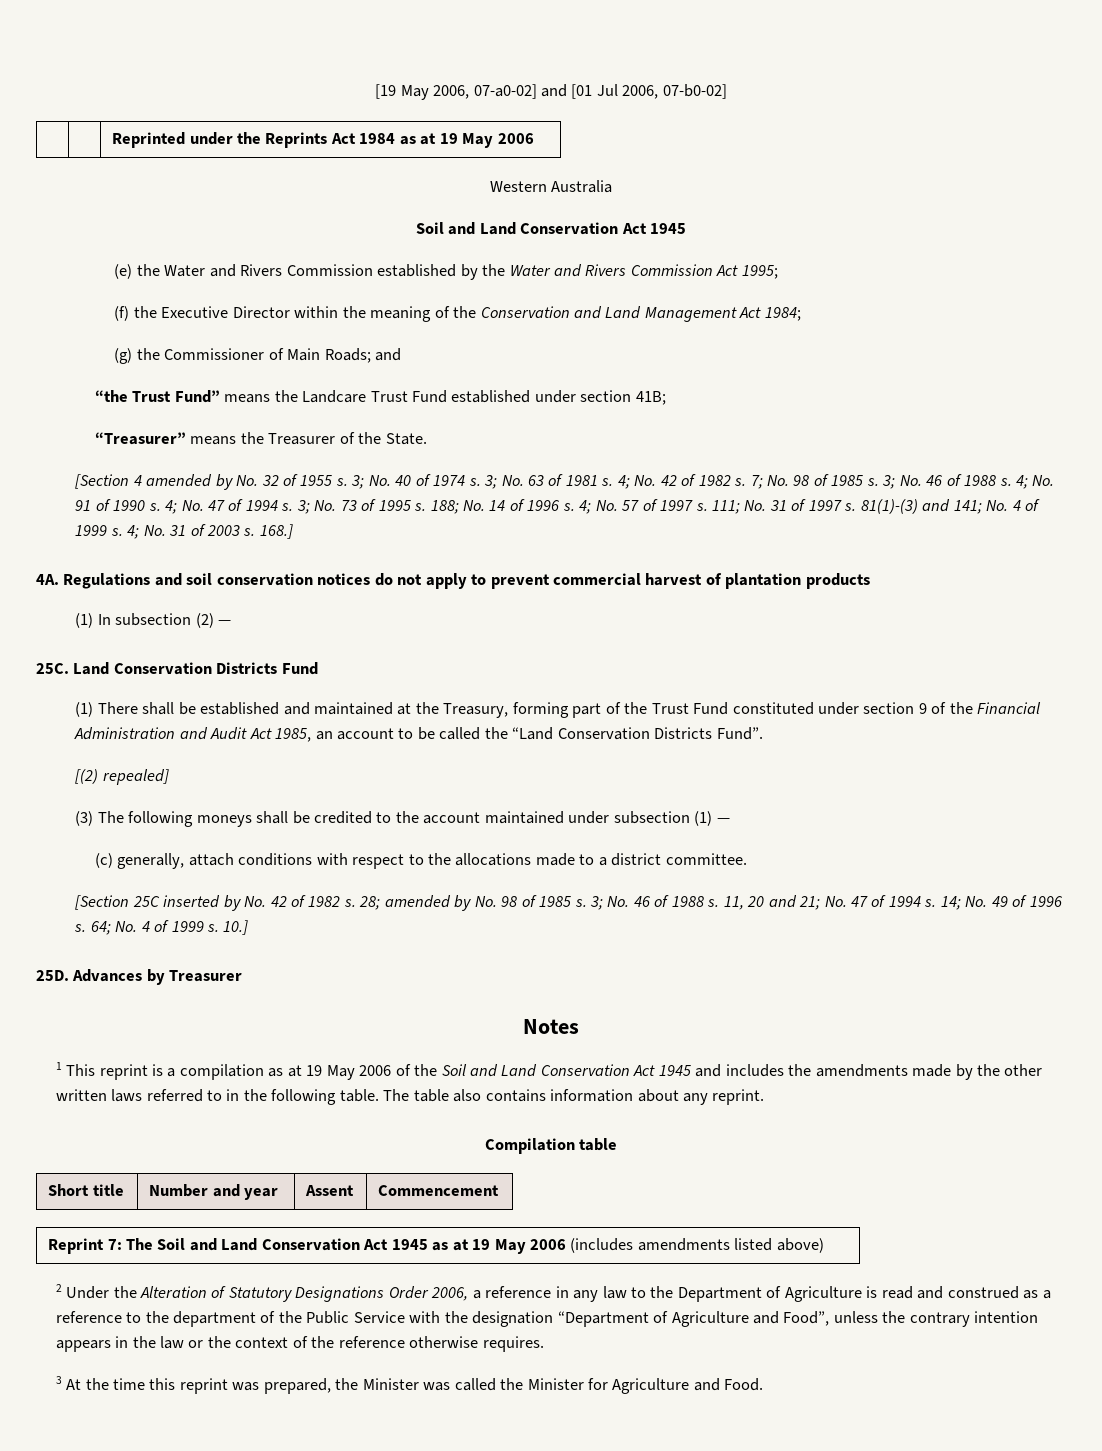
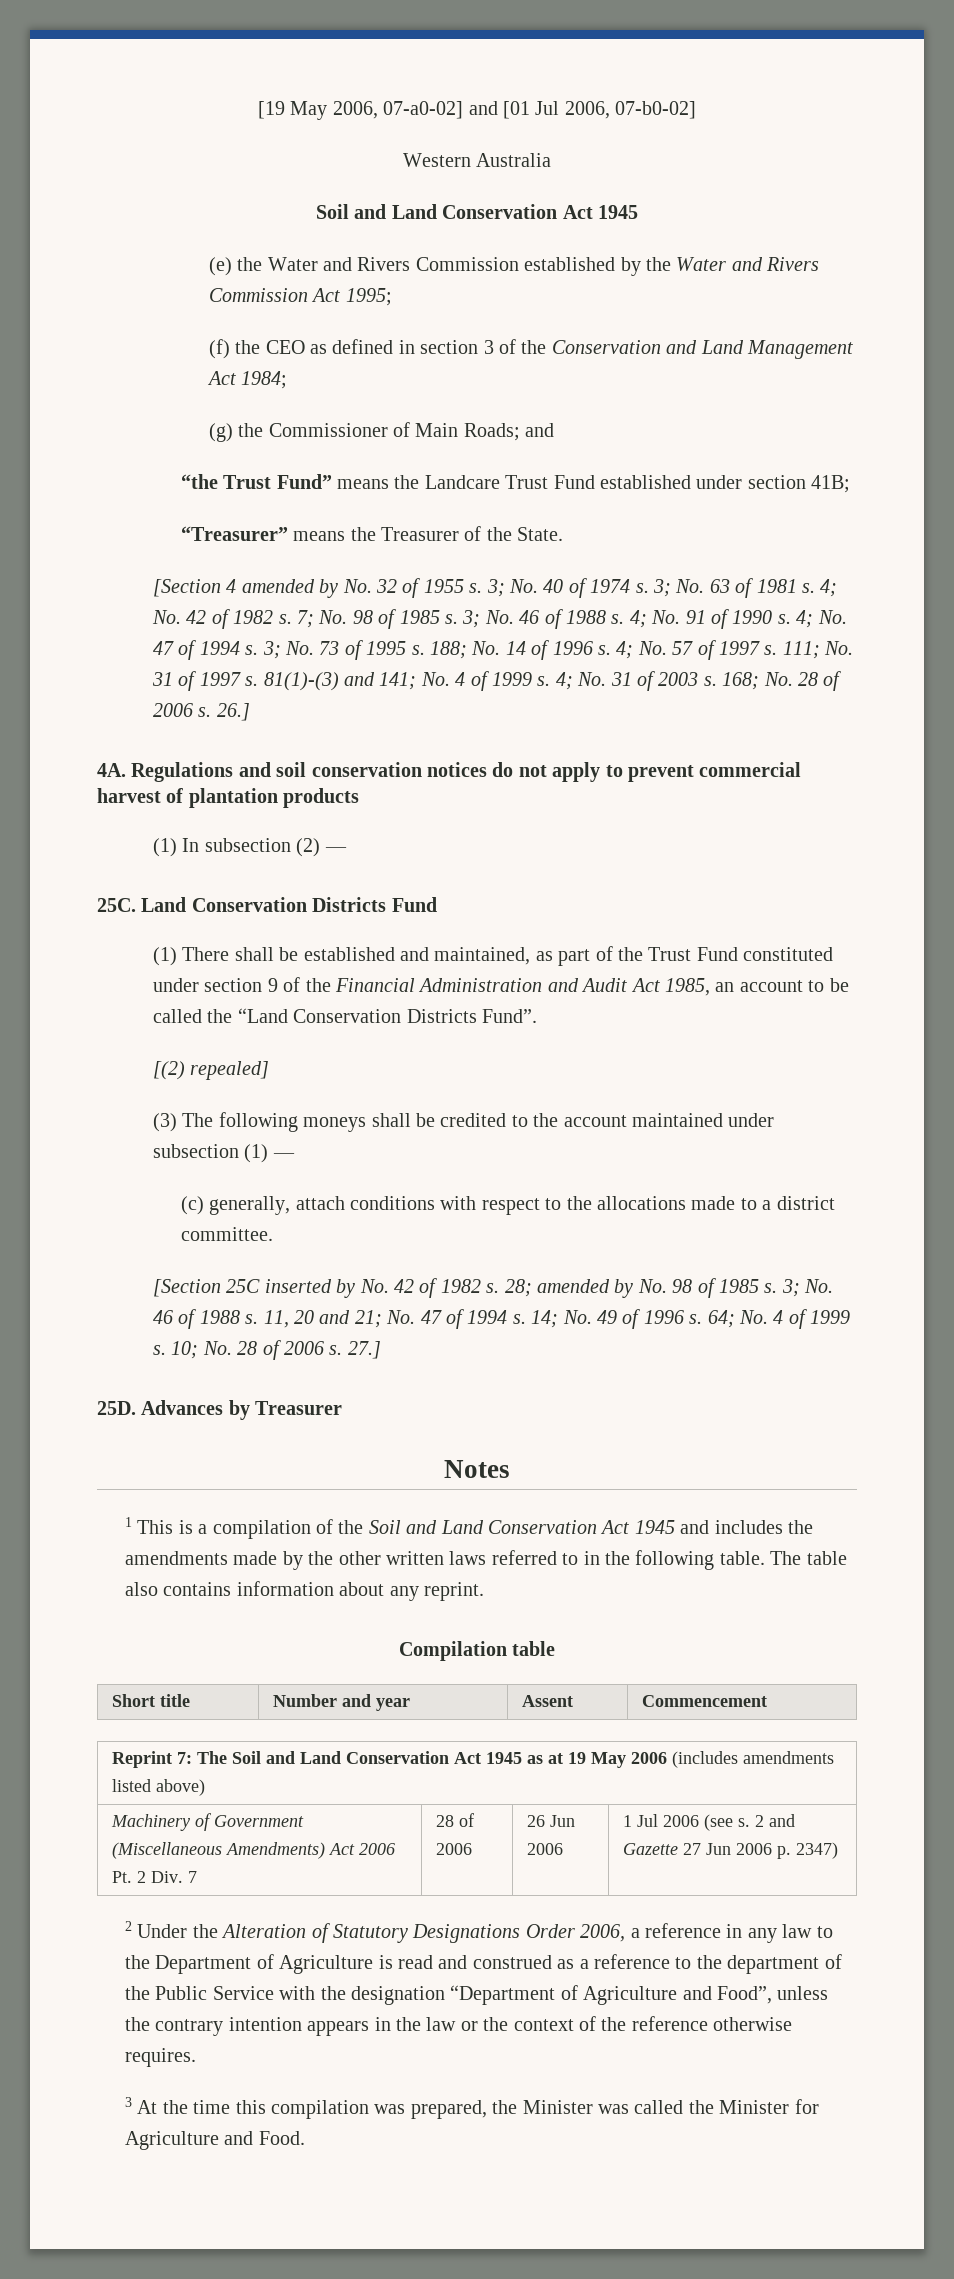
- | | Reprinted under the Reprints Act 1984 as at 19 May 2006
- (f) the Executive Director within the meaning of the Conservation and Land Management Act 1984;
+ (f) the CEO as defined in section 3 of the Conservation and Land Management Act 1984;
- 168.]
+ 168; No. 28 of 2006 s. 26.]
- (1) There shall be established and maintained at the Treasury, forming part of the Trust Fund constituted under section 9 of the Financial Administration and Audit Act 1985, an account to be called the “Land Conservation Districts Fund”.
+ (1) There shall be established and maintained, as part of the Trust Fund constituted under section 9 of the Financial Administration and Audit Act 1985, an account to be called the “Land Conservation Districts Fund”.
- 10.]
+ 10; No. 28 of 2006 s. 27.]
- 1 This reprint is a compilation as at 19 May 2006 of the Soil and Land Conservation Act 1945 and includes the amendments made by the other written laws referred to in the following table.
+ 1 This is a compilation of the Soil and Land Conservation Act 1945 and includes the amendments made by the other written laws referred to in the following table.
+ Machinery of Government (Miscellaneous Amendments) Act 2006 Pt. 2 Div. 7 | 28 of 2006 | 26 Jun 2006 | 1 Jul 2006 (see s. 2 and Gazette 27 Jun 2006 p. 2347)
- 3 At the time this reprint was prepared, the Minister was called the Minister for Agriculture and Food.
+ 3 At the time this compilation was prepared, the Minister was called the Minister for Agriculture and Food.

